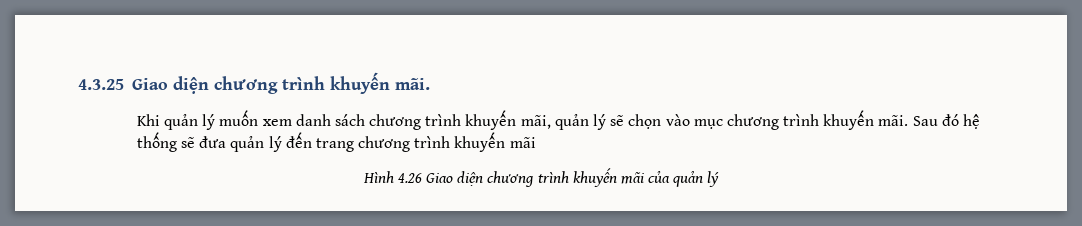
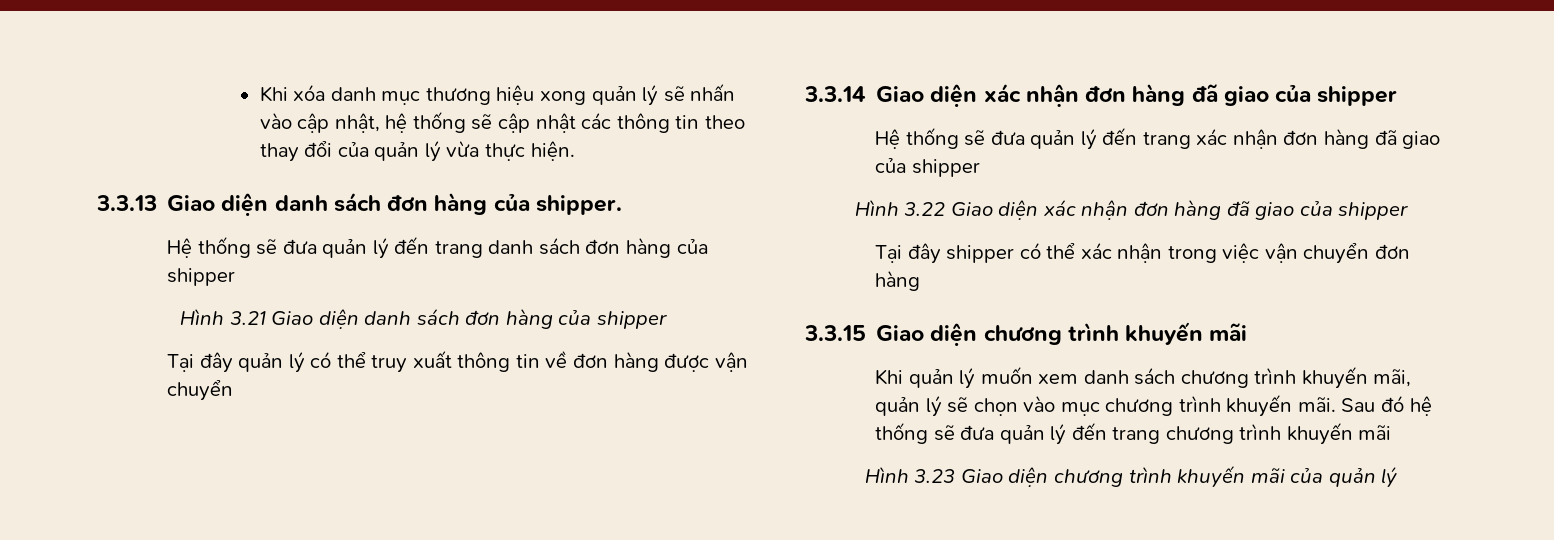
- 4.3.25 Giao diện chương trình khuyến mãi.
+ Khi xóa danh mục thương hiệu xong quản lý sẽ nhấn vào cập nhật, hệ thống sẽ cập nhật các thông tin theo thay đổi của quản lý vừa thực hiện.
+ 3.3.13 Giao diện danh sách đơn hàng của shipper.
+ Hệ thống sẽ đưa quản lý đến trang danh sách đơn hàng của shipper
+ Hình 3.21 Giao diện danh sách đơn hàng của shipper
+ Tại đây quản lý có thể truy xuất thông tin về đơn hàng được vận chuyển
+ 3.3.14 Giao diện xác nhận đơn hàng đã giao của shipper
+ Hệ thống sẽ đưa quản lý đến trang xác nhận đơn hàng đã giao của shipper
+ Hình 3.22 Giao diện xác nhận đơn hàng đã giao của shipper
+ Tại đây shipper có thể xác nhận trong việc vận chuyển đơn hàng
+ 3.3.15 Giao diện chương trình khuyến mãi
- Hình 4.26 Giao diện chương trình khuyến mãi của quản lý
+ Hình 3.23 Giao diện chương trình khuyến mãi của quản lý

